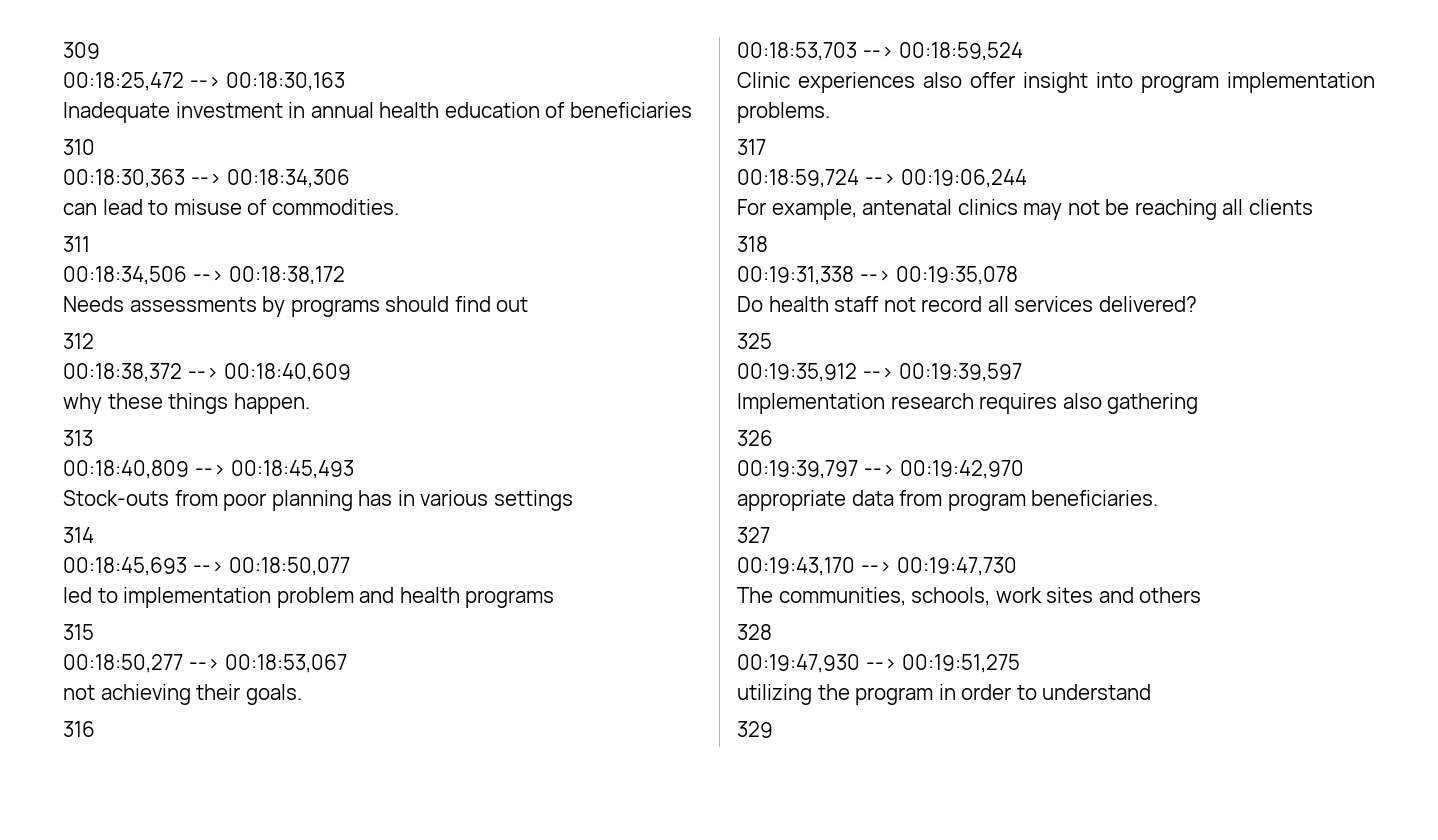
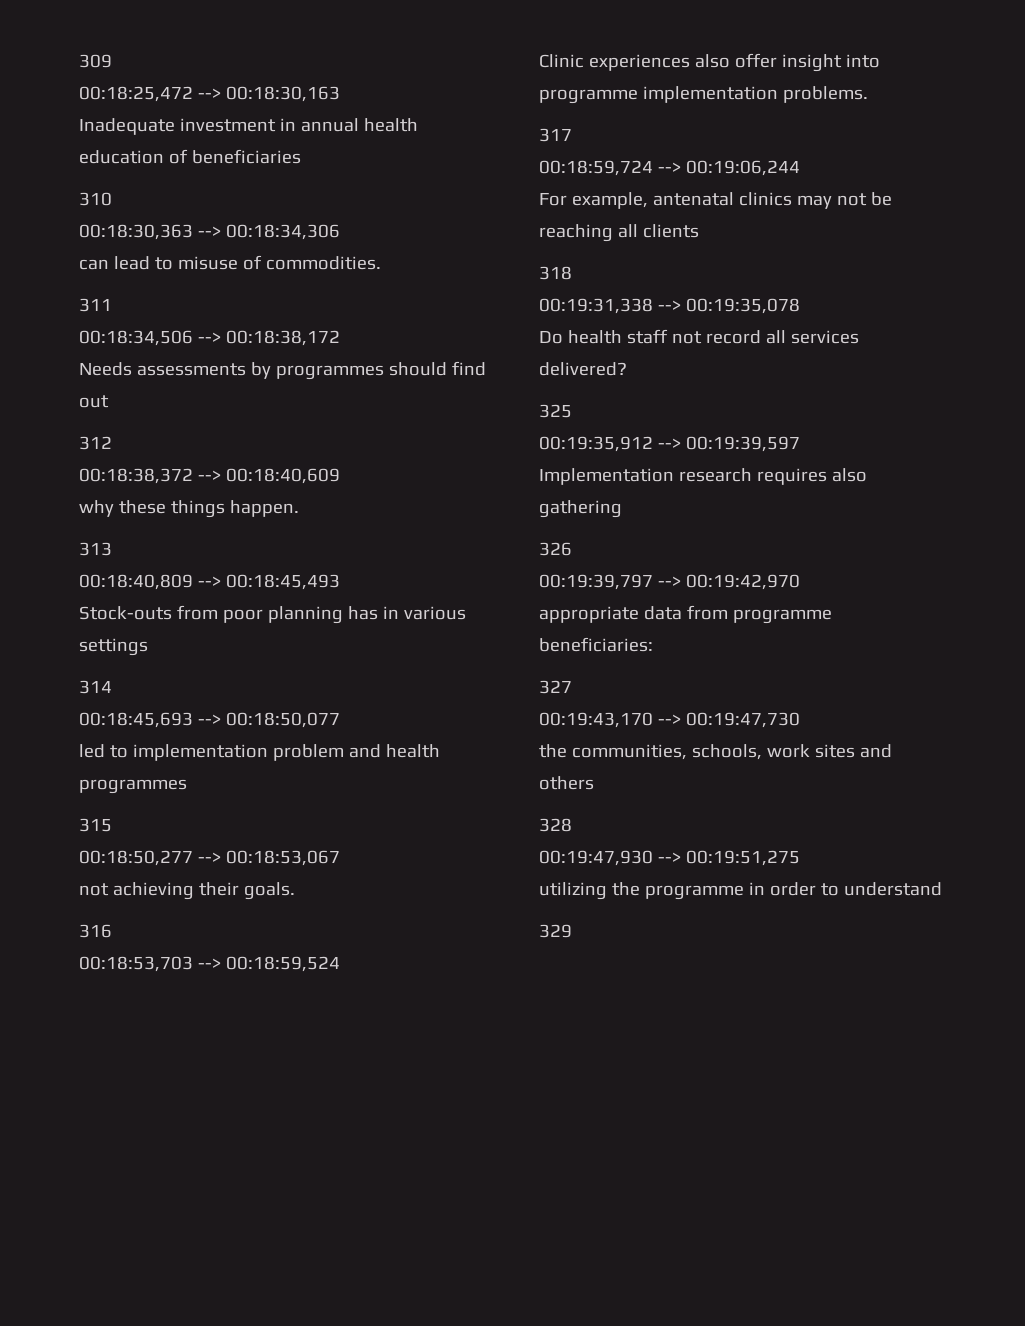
- Needs assessments by programs should find out
+ Needs assessments by programmes should find out
- led to implementation problem and health programs
+ led to implementation problem and health programmes
- Clinic experiences also offer insight into program implementation problems.
+ Clinic experiences also offer insight into programme implementation problems.
- appropriate data from program beneficiaries.
+ appropriate data from programme beneficiaries:
- The communities, schools, work sites and others
+ the communities, schools, work sites and others
- utilizing the program in order to understand
+ utilizing the programme in order to understand

